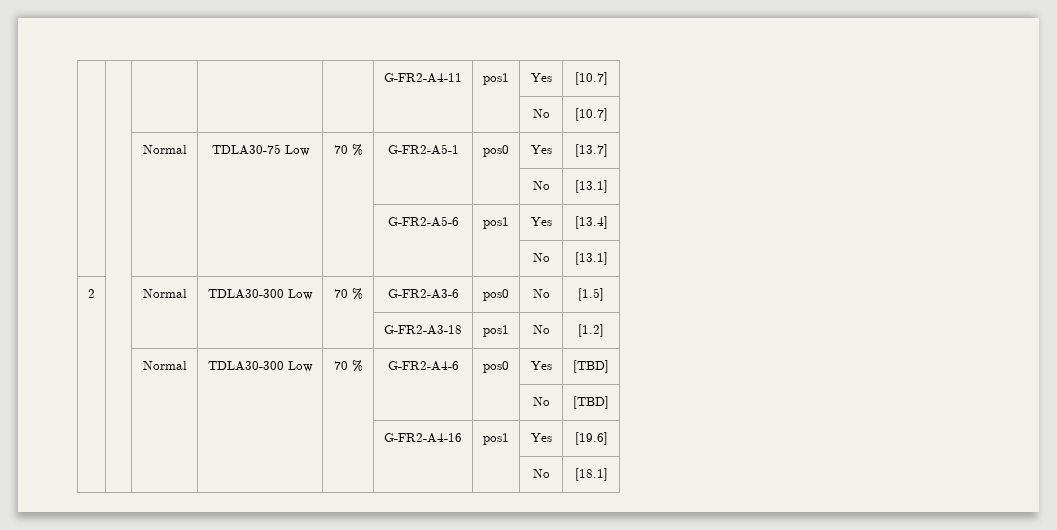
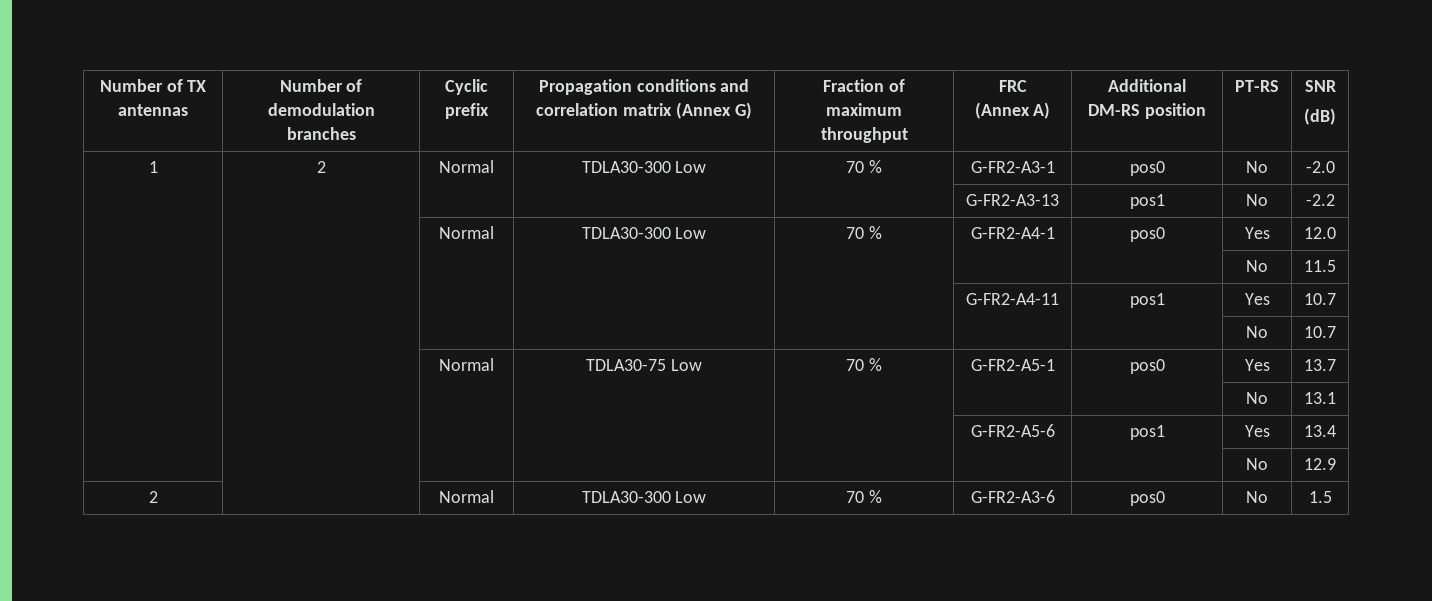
+ Number of TX antennas | Number of demodulation branches | Cyclic prefix | Propagation conditions and correlation matrix (Annex G) | Fraction of maximum throughput | FRC
+ (Annex A) | Additional DM-RS position | PT-RS | SNR
+ (dB)
+ 1 | 2 | Normal | TDLA30-300 Low | 70 % | G-FR2-A3-1 | pos0 | No | -2.0
+ | | | | | G-FR2-A3-13 | pos1 | No | -2.2
+ | | Normal | TDLA30-300 Low | 70 % | G-FR2-A4-1 | pos0 | Yes | 12.0
+ | | | | | | | No | 11.5
- | | | | | G-FR2-A4-11 | pos1 | Yes | [10.7]
- | | | | | | | No | [10.7]
+ | | | | | G-FR2-A4-11 | pos1 | Yes | 10.7
+ | | | | | | | No | 10.7
- | | Normal | TDLA30-75 Low | 70 % | G-FR2-A5-1 | pos0 | Yes | [13.7]
- | | | | | | | No | [13.1]
+ | | Normal | TDLA30-75 Low | 70 % | G-FR2-A5-1 | pos0 | Yes | 13.7
+ | | | | | | | No | 13.1
- | | | | | G-FR2-A5-6 | pos1 | Yes | [13.4]
- | | | | | | | No | [13.1]
+ | | | | | G-FR2-A5-6 | pos1 | Yes | 13.4
+ | | | | | | | No | 12.9
- 2 | | Normal | TDLA30-300 Low | 70 % | G-FR2-A3-6 | pos0 | No | [1.5]
- | | | | | G-FR2-A3-18 | pos1 | No | [1.2]
- | | Normal | TDLA30-300 Low | 70 % | G-FR2-A4-6 | pos0 | Yes | [TBD]
- | | | | | | | No | [TBD]
- | | | | | G-FR2-A4-16 | pos1 | Yes | [19.6]
- | | | | | | | No | [18.1]
+ 2 | | Normal | TDLA30-300 Low | 70 % | G-FR2-A3-6 | pos0 | No | 1.5

